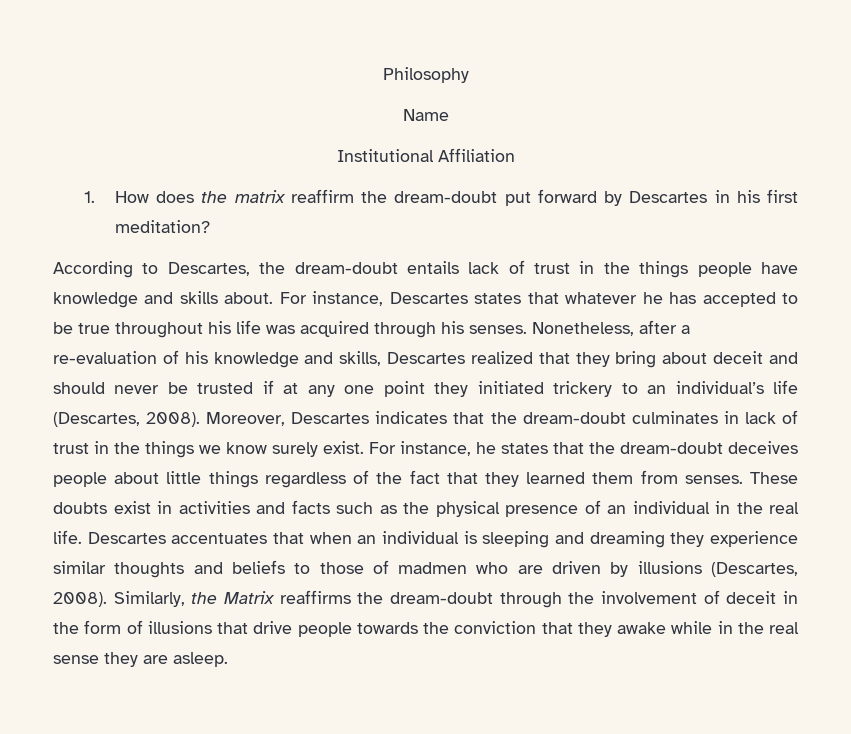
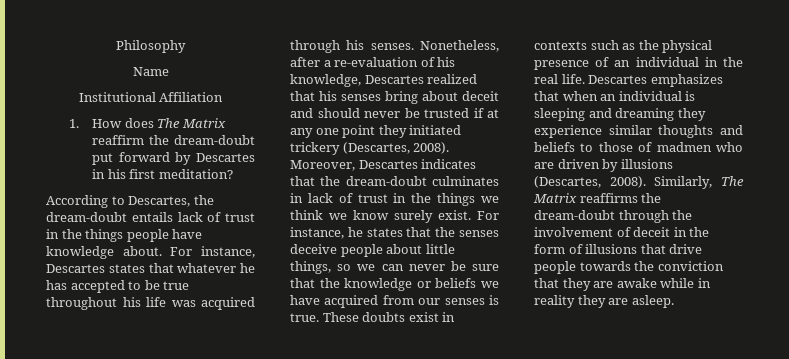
- 1. How does the matrix reaffirm the dream-doubt put forward by Descartes in his first meditation?
+ 1. How does The Matrix reaffirm the dream-doubt put forward by Descartes in his first meditation?
- According to Descartes, the dream-doubt entails lack of trust in the things people have knowledge and skills about.
+ According to Descartes, the dream-doubt entails lack of trust in the things people have knowledge about.
- Nonetheless, after a re-evaluation of his knowledge and skills, Descartes realized that they bring about deceit and should never be trusted if at any one point they initiated trickery to an individual’s life (Descartes, 2008).
+ Nonetheless, after a re-evaluation of his knowledge, Descartes realized that his senses bring about deceit and should never be trusted if at any one point they initiated trickery (Descartes, 2008).
- Moreover, Descartes indicates that the dream-doubt culminates in lack of trust in the things we know surely exist.
+ Moreover, Descartes indicates that the dream-doubt culminates in lack of trust in the things we think we know surely exist.
- For instance, he states that the dream-doubt deceives people about little things regardless of the fact that they learned them from senses.
+ For instance, he states that the senses deceive people about little things, so we can never be sure that the knowledge or beliefs we have acquired from our senses is true.
- These doubts exist in activities and facts such as the physical presence of an individual in the real life.
+ These doubts exist in contexts such as the physical presence of an individual in the real life.
- Descartes accentuates that when an individual is sleeping and dreaming they experience similar thoughts and beliefs to those of madmen who are driven by illusions (Descartes, 2008).
+ Descartes emphasizes that when an individual is sleeping and dreaming they experience similar thoughts and beliefs to those of madmen who are driven by illusions (Descartes, 2008).
- Similarly, the Matrix reaffirms the dream-doubt through the involvement of deceit in the form of illusions that drive people towards the conviction that they awake while in the real sense they are asleep.
+ Similarly, The Matrix reaffirms the dream-doubt through the involvement of deceit in the form of illusions that drive people towards the conviction that they are awake while in reality they are asleep.

